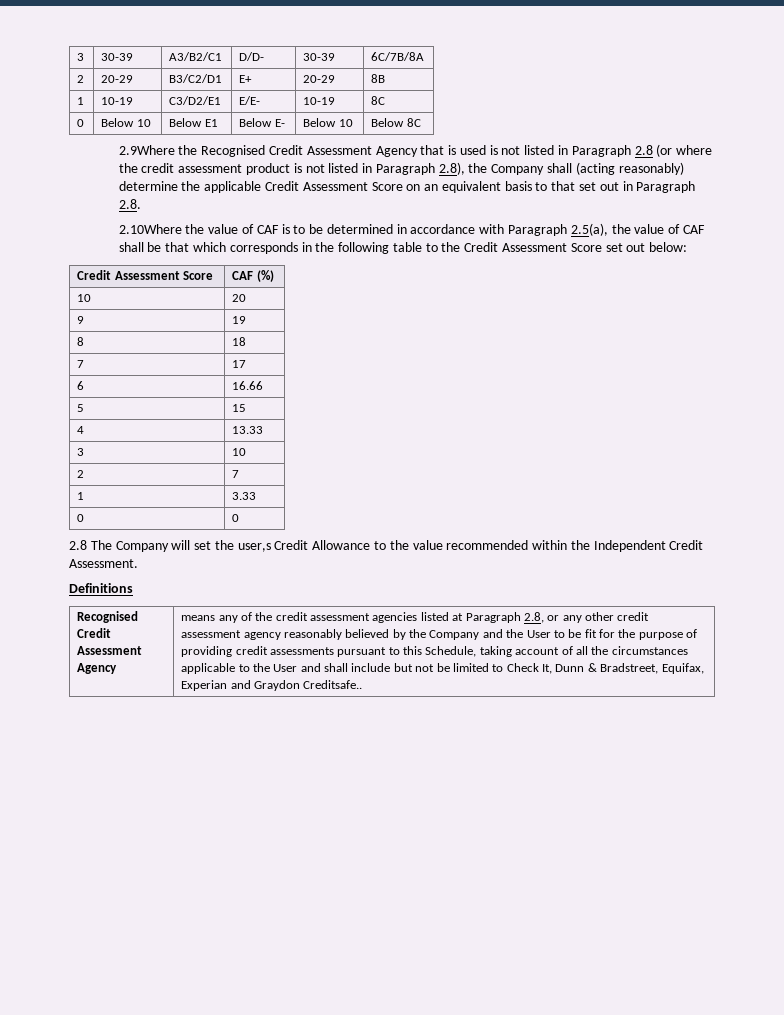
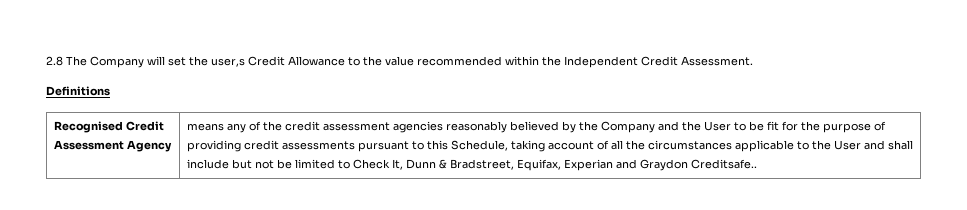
- 3 | 30-39 | A3/B2/C1 | D/D- | 30-39 | 6C/7B/8A
- 2 | 20-29 | B3/C2/D1 | E+ | 20-29 | 8B
- 1 | 10-19 | C3/D2/E1 | E/E- | 10-19 | 8C
- 0 | Below 10 | Below E1 | Below E- | Below 10 | Below 8C
- 2.9Where the Recognised Credit Assessment Agency that is used is not listed in Paragraph 2.8 (or where the credit assessment product is not listed in Paragraph 2.8), the Company shall (acting reasonably) determine the applicable Credit Assessment Score on an equivalent basis to that set out in Paragraph 2.8.
- 2.10Where the value of CAF is to be determined in accordance with Paragraph 2.5(a), the value of CAF shall be that which corresponds in the following table to the Credit Assessment Score set out below:
- Credit Assessment Score | CAF (%)
- 10 | 20
- 9 | 19
- 8 | 18
- 7 | 17
- 6 | 16.66
- 5 | 15
- 4 | 13.33
- 3 | 10
- 2 | 7
- 1 | 3.33
- 0 | 0
- means any of the credit assessment agencies listed at Paragraph 2.8, or any other credit assessment agency reasonably believed by the Company and the User to be fit for the purpose of providing credit assessments pursuant to this Schedule, taking account of all the circumstances applicable to the User and shall include but not be limited to Check It, Dunn & Bradstreet, Equifax, Experian and Graydon Creditsafe..
+ means any of the credit assessment agencies reasonably believed by the Company and the User to be fit for the purpose of providing credit assessments pursuant to this Schedule, taking account of all the circumstances applicable to the User and shall include but not be limited to Check It, Dunn & Bradstreet, Equifax, Experian and Graydon Creditsafe..

